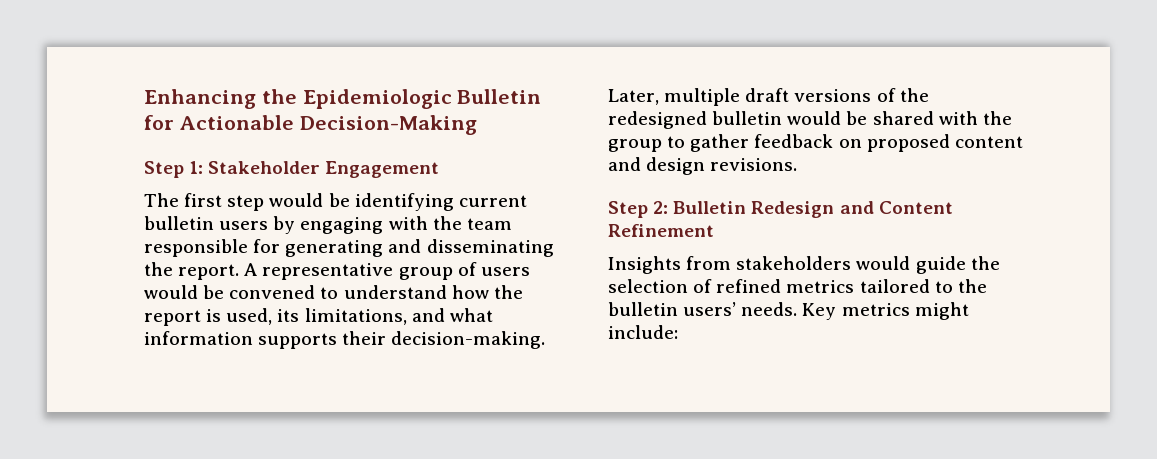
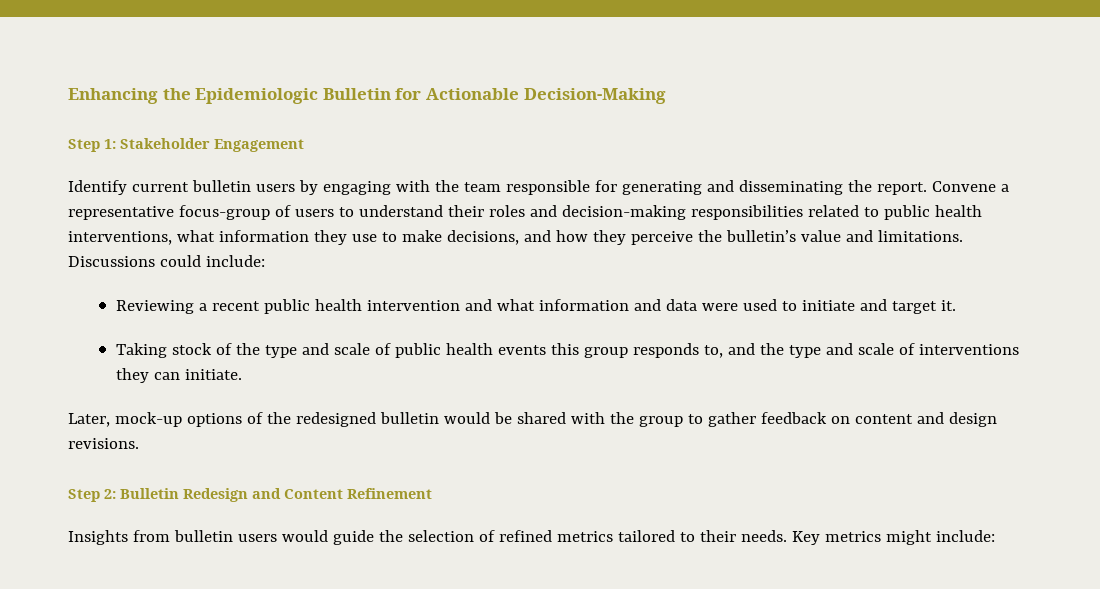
- The first step would be identifying current bulletin users by engaging with the team responsible for generating and disseminating the report.
+ Identify current bulletin users by engaging with the team responsible for generating and disseminating the report.
- A representative group of users would be convened to understand how the report is used, its limitations, and what information supports their decision-making. Later, multiple draft versions of the redesigned bulletin would be shared with the group to gather feedback on proposed content and design revisions.
+ Convene a representative focus-group of users to understand their roles and decision-making responsibilities related to public health interventions, what information they use to make decisions, and how they perceive the bulletin’s value and limitations. Discussions could include:
+ Reviewing a recent public health intervention and what information and data were used to initiate and target it.
+ Taking stock of the type and scale of public health events this group responds to, and the type and scale of interventions they can initiate.
+ Later, mock-up options of the redesigned bulletin would be shared with the group to gather feedback on content and design revisions.
- Insights from stakeholders would guide the selection of refined metrics tailored to the bulletin users’ needs.
+ Insights from bulletin users would guide the selection of refined metrics tailored to their needs.

